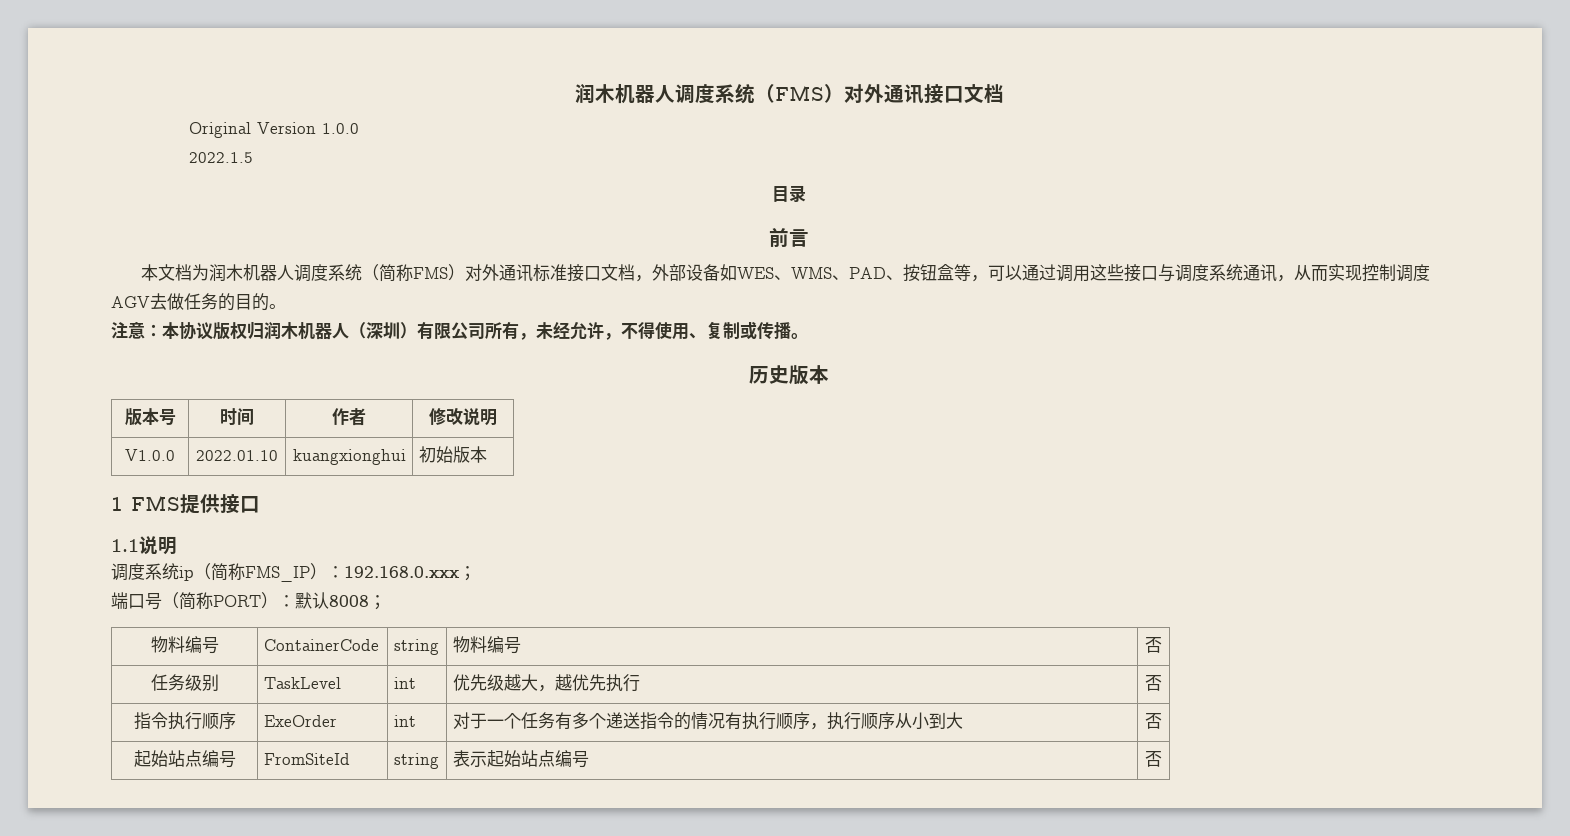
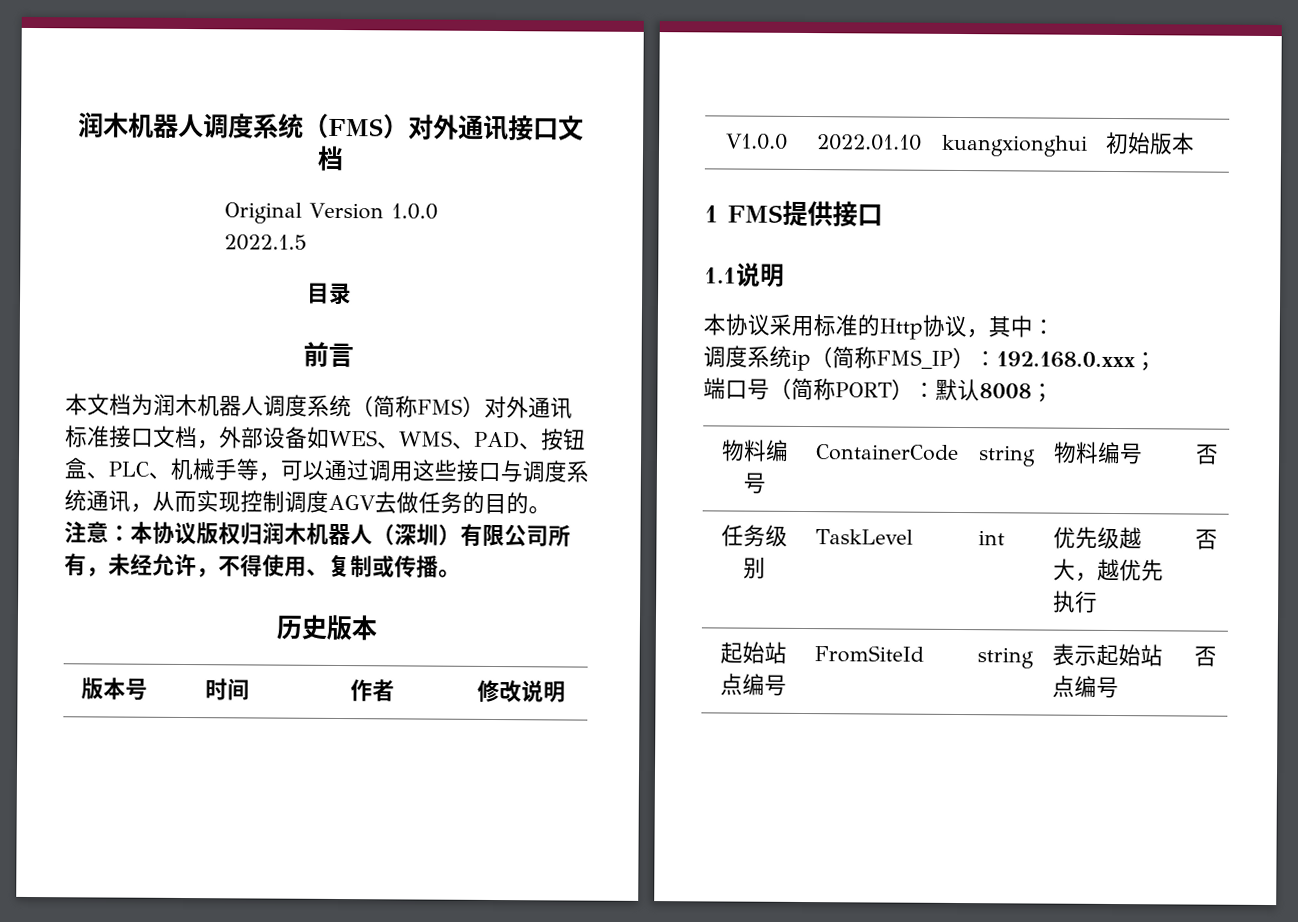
- 本文档为润木机器人调度系统（简称FMS）对外通讯标准接口文档，外部设备如WES、WMS、PAD、按钮盒等，可以通过调用这些接口与调度系统通讯，从而实现控制调度AGV去做任务的目的。
+ 本文档为润木机器人调度系统（简称FMS）对外通讯标准接口文档，外部设备如WES、WMS、PAD、按钮盒、PLC、机械手等，可以通过调用这些接口与调度系统通讯，从而实现控制调度AGV去做任务的目的。
+ 本协议采用标准的Http协议，其中：
- 指令执行顺序 | ExeOrder | int | 对于一个任务有多个递送指令的情况有执行顺序，执行顺序从小到大 | 否

